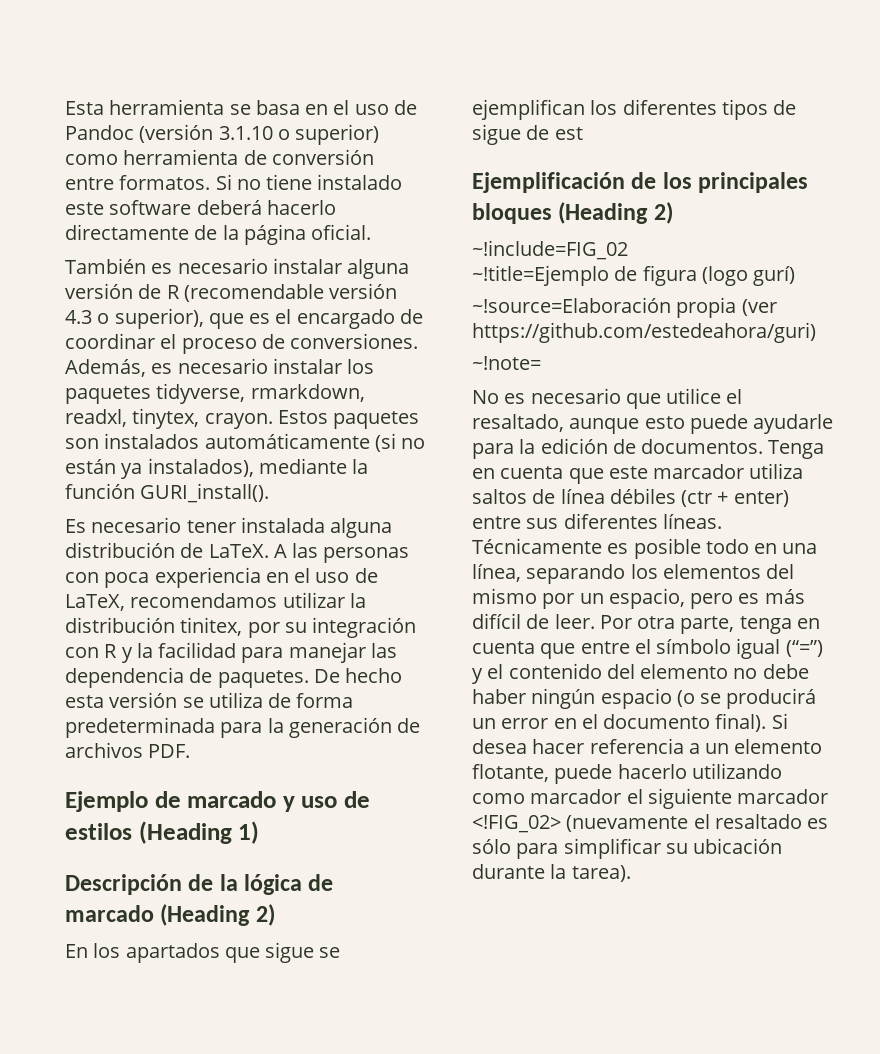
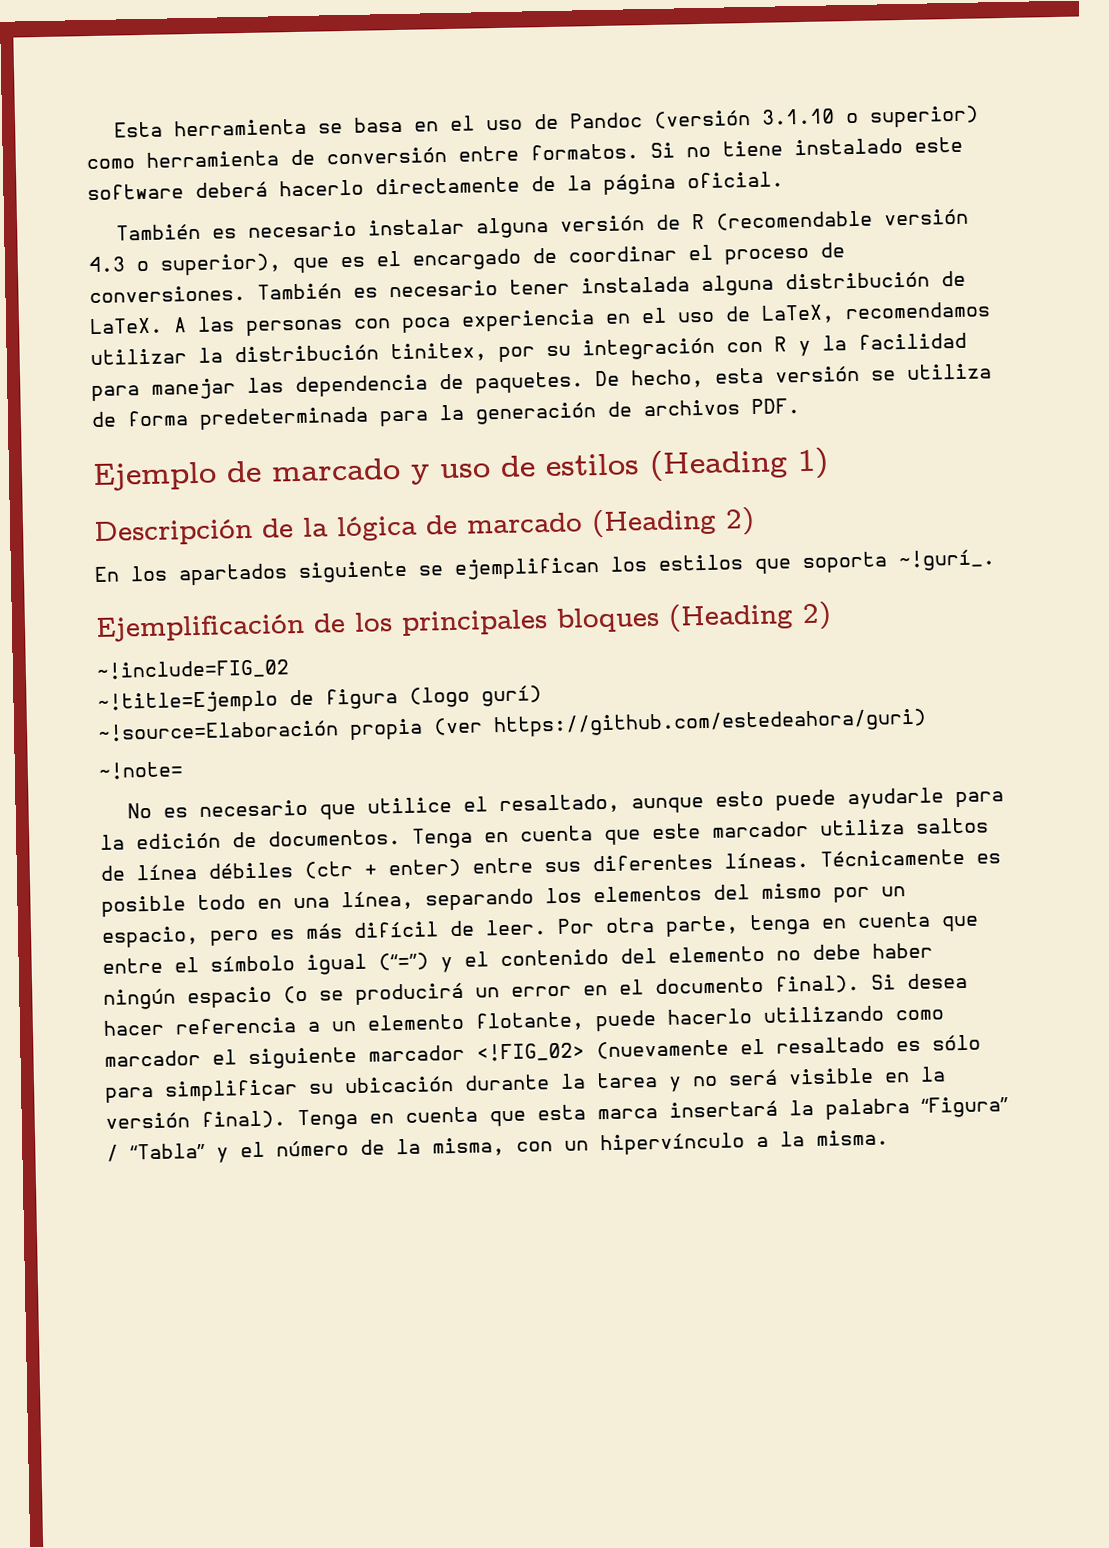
- Además, es necesario instalar los paquetes tidyverse, rmarkdown, readxl, tinytex, crayon. Estos paquetes son instalados automáticamente (si no están ya instalados), mediante la función GURI_install().
- Es necesario tener instalada alguna distribución de LaTeX.
+ También es necesario tener instalada alguna distribución de LaTeX.
- De hecho esta versión se utiliza de forma predeterminada para la generación de archivos PDF.
+ De hecho, esta versión se utiliza de forma predeterminada para la generación de archivos PDF.
- En los apartados que sigue se ejemplifican los diferentes tipos de sigue de est
+ En los apartados siguiente se ejemplifican los estilos que soporta ~!gurí_.
- Si desea hacer referencia a un elemento flotante, puede hacerlo utilizando como marcador el siguiente marcador <!FIG_02> (nuevamente el resaltado es sólo para simplificar su ubicación durante la tarea).
+ Si desea hacer referencia a un elemento flotante, puede hacerlo utilizando como marcador el siguiente marcador <!FIG_02> (nuevamente el resaltado es sólo para simplificar su ubicación durante la tarea y no será visible en la versión final). Tenga en cuenta que esta marca insertará la palabra “Figura” / “Tabla” y el número de la misma, con un hipervínculo a la misma.

